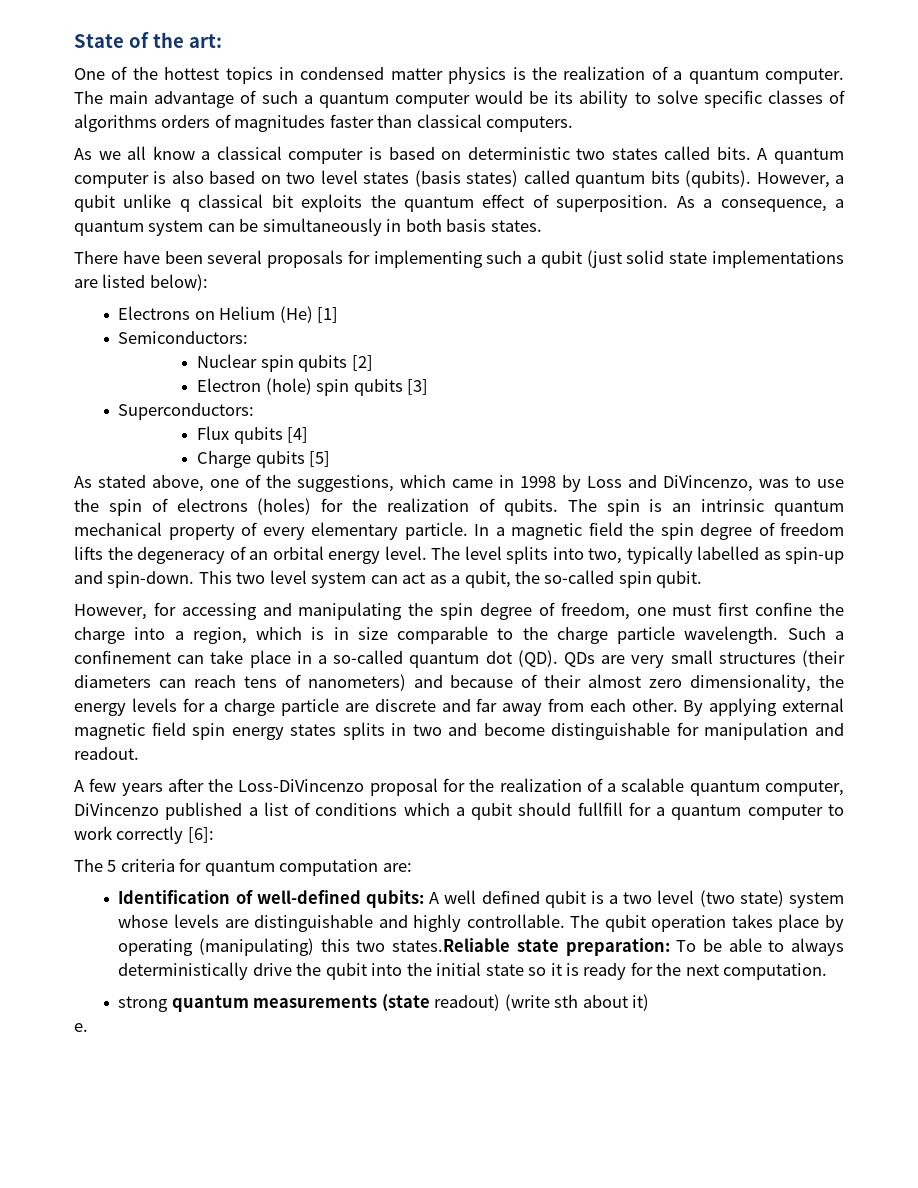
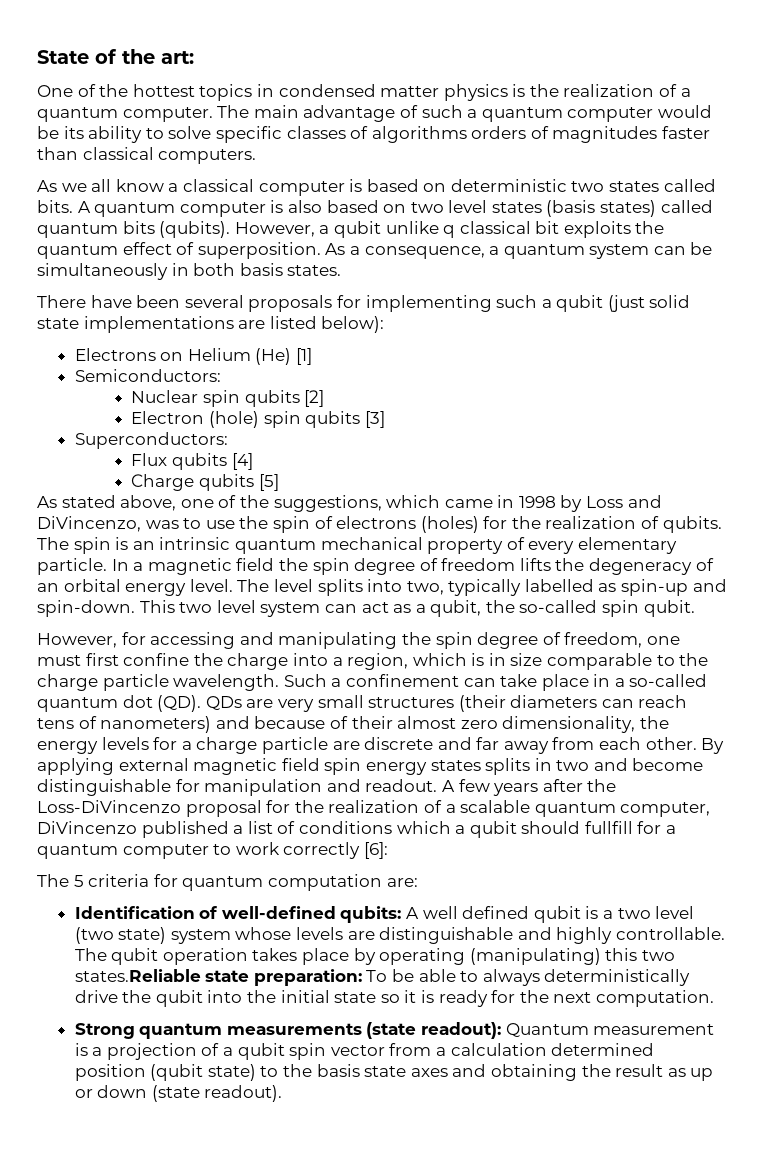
- By applying external magnetic field spin energy states splits in two and become distinguishable for manipulation and readout.
- A few years after the Loss-DiVincenzo proposal for the realization of a scalable quantum computer, DiVincenzo published a list of conditions which a qubit should fullfill for a quantum computer to work correctly [6]:
+ By applying external magnetic field spin energy states splits in two and become distinguishable for manipulation and readout. A few years after the Loss-DiVincenzo proposal for the realization of a scalable quantum computer, DiVincenzo published a list of conditions which a qubit should fullfill for a quantum computer to work correctly [6]:
- strong quantum measurements (state readout) (write sth about it)
- e.
+ Strong quantum measurements (state readout): Quantum measurement is a projection of a qubit spin vector from a calculation determined position (qubit state) to the basis state axes and obtaining the result as up or down (state readout).

